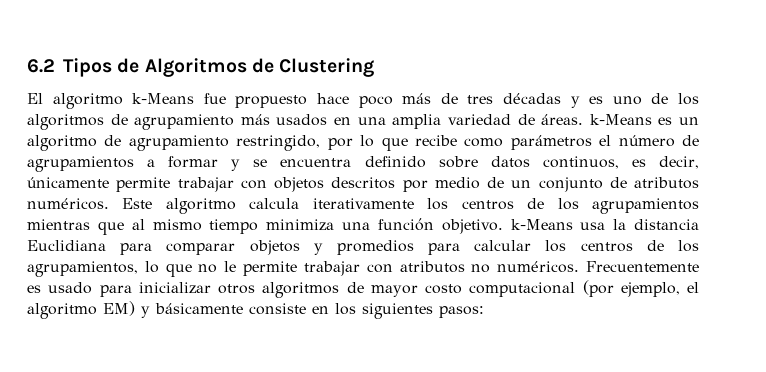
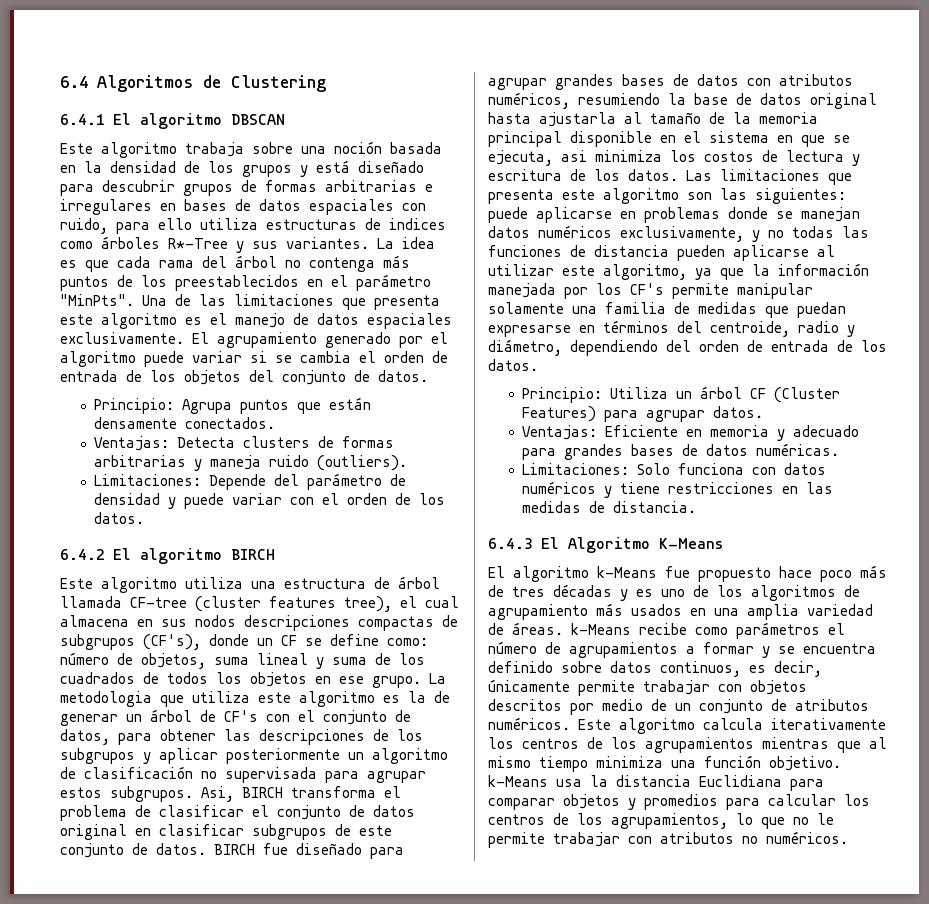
- 6.2 Tipos de Algoritmos de Clustering
+ 6.4 Algoritmos de Clustering
+ 6.4.1 El algoritmo DBSCAN
+ Este algoritmo trabaja sobre una noción basada en la densidad de los grupos y está diseñado para descubrir grupos de formas arbitrarias e irregulares en bases de datos espaciales con ruido, para ello utiliza estructuras de indices como árboles R*-Tree y sus variantes. La idea es que cada rama del árbol no contenga más puntos de los preestablecidos en el parámetro "MinPts". Una de las limitaciones que presenta este algoritmo es el manejo de datos espaciales exclusivamente. El agrupamiento generado por el algoritmo puede variar si se cambia el orden de entrada de los objetos del conjunto de datos.
+ Principio: Agrupa puntos que están densamente conectados.
+ Ventajas: Detecta clusters de formas arbitrarias y maneja ruido (outliers).
+ Limitaciones: Depende del parámetro de densidad y puede variar con el orden de los datos.
+ 6.4.2 El algoritmo BIRCH
+ Este algoritmo utiliza una estructura de árbol llamada CF-tree (cluster features tree), el cual almacena en sus nodos descripciones compactas de subgrupos (CF's), donde un CF se define como: número de objetos, suma lineal y suma de los cuadrados de todos los objetos en ese grupo. La metodologia que utiliza este algoritmo es la de generar un árbol de CF's con el conjunto de datos, para obtener las descripciones de los subgrupos y aplicar posteriormente un algoritmo de clasificación no supervisada para agrupar estos subgrupos. Asi, BIRCH transforma el problema de clasificar el conjunto de datos original en clasificar subgrupos de este conjunto de datos. BIRCH fue diseñado para agrupar grandes bases de datos con atributos numéricos, resumiendo la base de datos original hasta ajustarla al tamaño de la memoria principal disponible en el sistema en que se ejecuta, asi minimiza los costos de lectura y escritura de los datos. Las limitaciones que presenta este algoritmo son las siguientes: puede aplicarse en problemas donde se manejan datos numéricos exclusivamente, y no todas las funciones de distancia pueden aplicarse al utilizar este algoritmo, ya que la información manejada por los CF's permite manipular solamente una familia de medidas que puedan expresarse en términos del centroide, radio y diámetro, dependiendo del orden de entrada de los datos.
+ Principio: Utiliza un árbol CF (Cluster Features) para agrupar datos.
+ Ventajas: Eficiente en memoria y adecuado para grandes bases de datos numéricas.
+ Limitaciones: Solo funciona con datos numéricos y tiene restricciones en las medidas de distancia.
+ 6.4.3 El Algoritmo K-Means
- El algoritmo k-Means fue propuesto hace poco más de tres décadas y es uno de los algoritmos de agrupamiento más usados en una amplia variedad de áreas. k-Means es un algoritmo de agrupamiento restringido, por lo que recibe como parámetros el número de agrupamientos a formar y se encuentra definido sobre datos continuos, es decir, únicamente permite trabajar con objetos descritos por medio de un conjunto de atributos numéricos.
+ El algoritmo k-Means fue propuesto hace poco más de tres décadas y es uno de los algoritmos de agrupamiento más usados en una amplia variedad de áreas. k-Means recibe como parámetros el número de agrupamientos a formar y se encuentra definido sobre datos continuos, es decir, únicamente permite trabajar con objetos descritos por medio de un conjunto de atributos numéricos.
- Frecuentemente es usado para inicializar otros algoritmos de mayor costo computacional (por ejemplo, el algoritmo EM) y básicamente consiste en los siguientes pasos:

